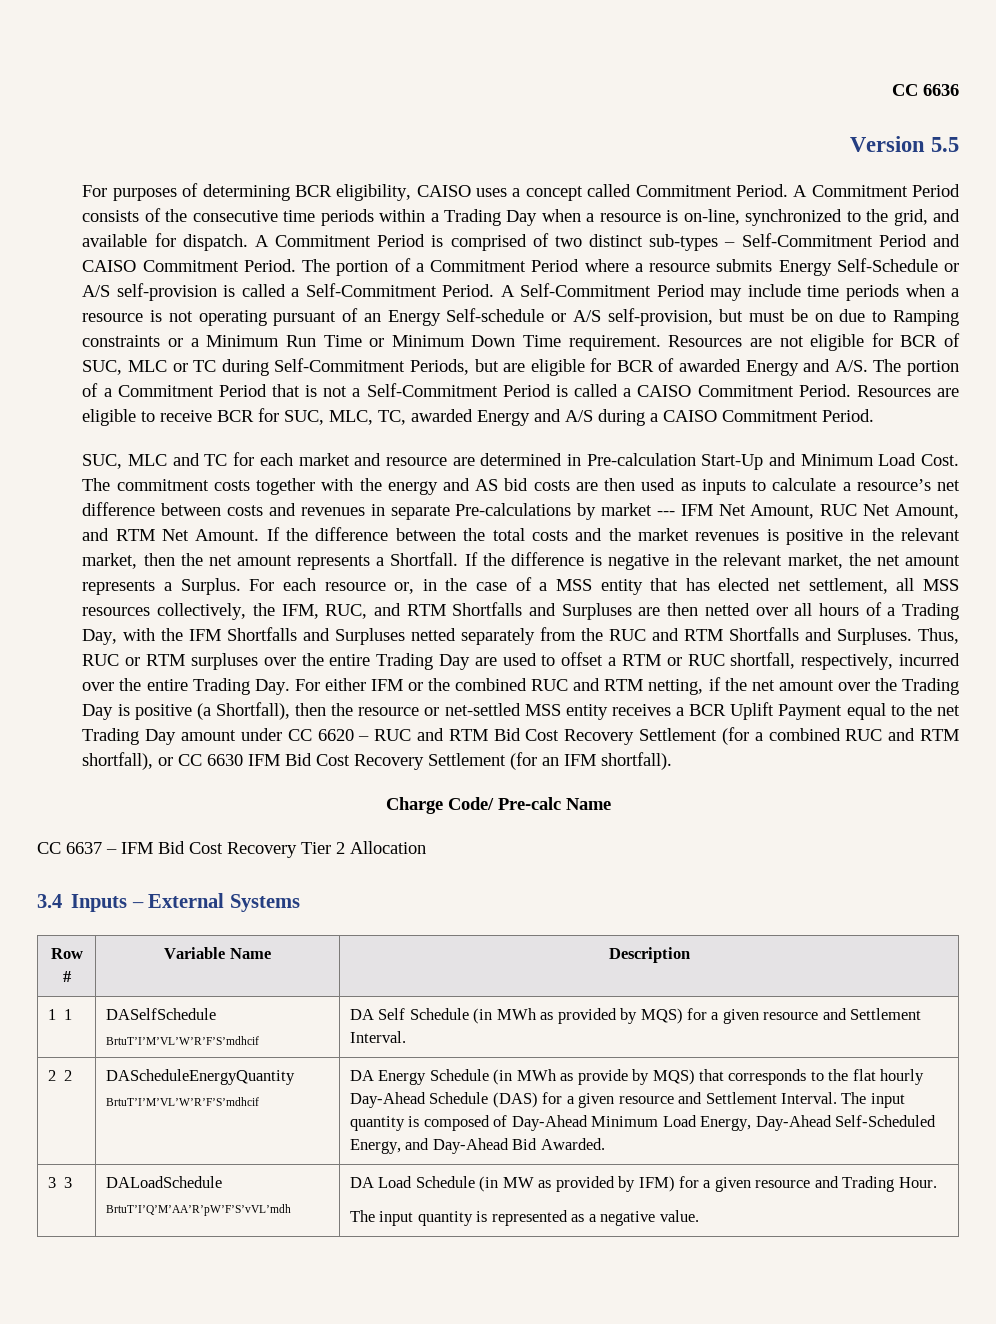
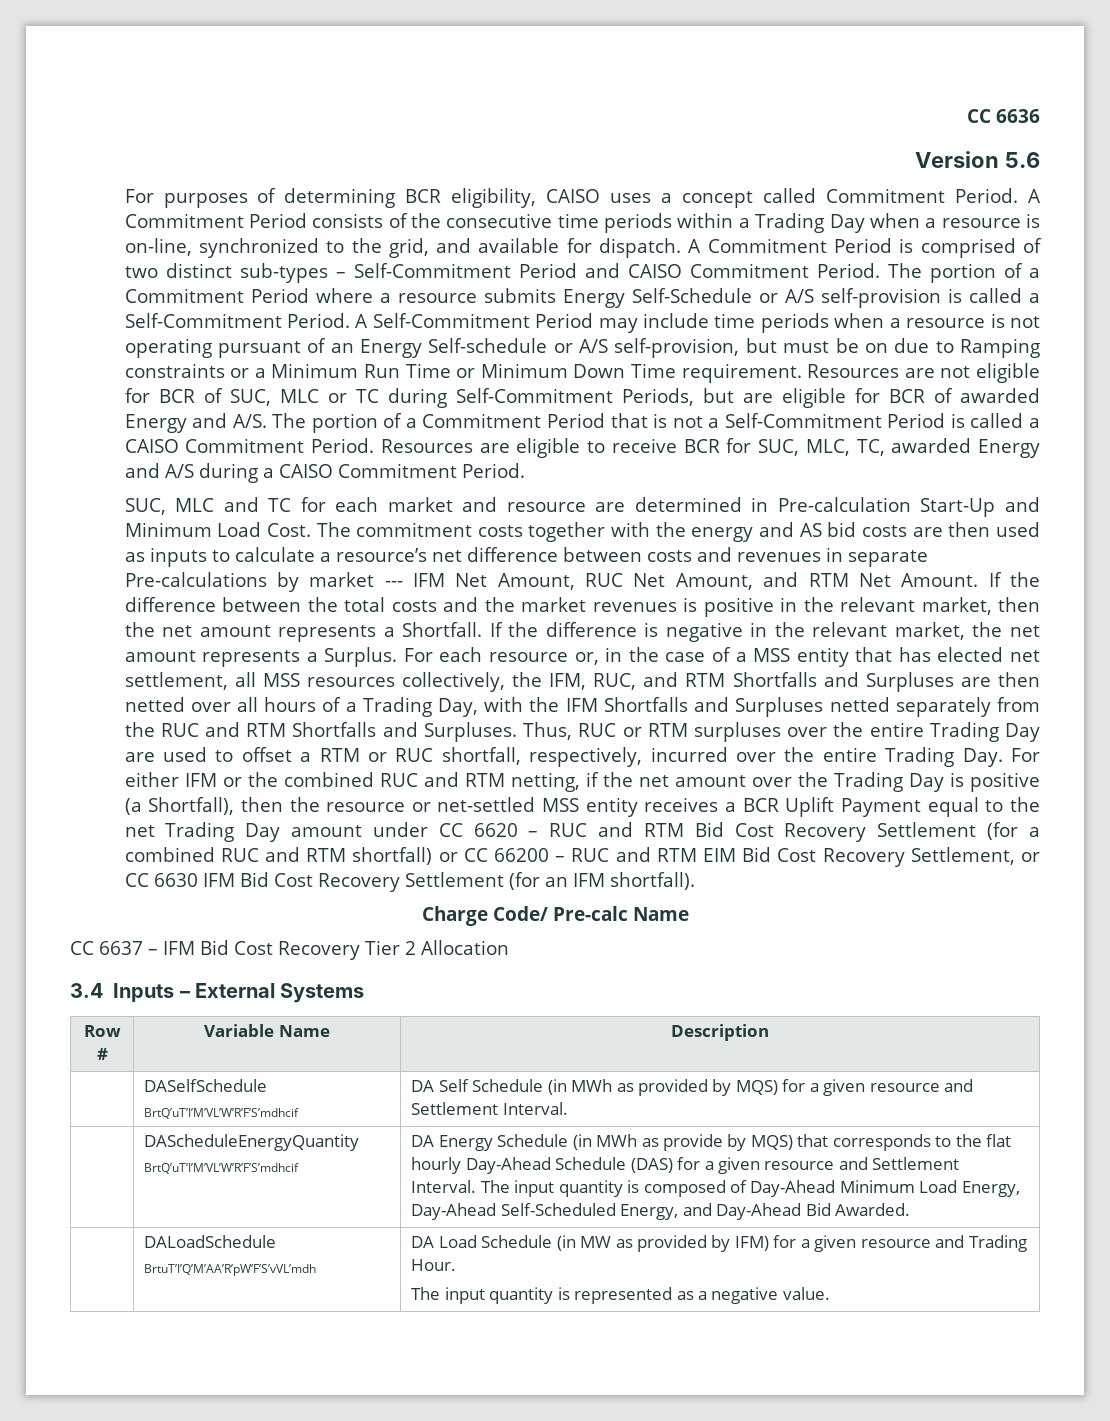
- Version 5.5
+ Version 5.6
- Thus, RUC or RTM surpluses over the entire Trading Day are used to offset a RTM or RUC shortfall, respectively, incurred over the entire Trading Day. For either IFM or the combined RUC and RTM netting, if the net amount over the Trading Day is positive (a Shortfall), then the resource or net-settled MSS entity receives a BCR Uplift Payment equal to the net Trading Day amount under CC 6620 – RUC and RTM Bid Cost Recovery Settlement (for a combined RUC and RTM shortfall), or CC 6630 IFM Bid Cost Recovery Settlement (for an IFM shortfall).
+ Thus, RUC or RTM surpluses over the entire Trading Day are used to offset a RTM or RUC shortfall, respectively, incurred over the entire Trading Day. For either IFM or the combined RUC and RTM netting, if the net amount over the Trading Day is positive (a Shortfall), then the resource or net-settled MSS entity receives a BCR Uplift Payment equal to the net Trading Day amount under CC 6620 – RUC and RTM Bid Cost Recovery Settlement (for a combined RUC and RTM shortfall) or CC 66200 – RUC and RTM EIM Bid Cost Recovery Settlement, or CC 6630 IFM Bid Cost Recovery Settlement (for an IFM shortfall).
- 1 1 | DASelfSchedule BrtuT’I’M’VL’W’R’F’S’mdhcif | DA Self Schedule (in MWh as provided by MQS) for a given resource and Settlement Interval.
+ | DASelfSchedule BrtQ’uT’I’M’VL’W’R’F’S’mdhcif | DA Self Schedule (in MWh as provided by MQS) for a given resource and Settlement Interval.
- 2 2
- DAScheduleEnergyQuantity BrtuT’I’M’VL’W’R’F’S’mdhcif
+ DAScheduleEnergyQuantity BrtQ’uT’I’M’VL’W’R’F’S’mdhcif
- 3 3 | DALoadSchedule BrtuT’I’Q’M’AA’R’pW’F’S’vVL’mdh | DA Load Schedule (in MW as provided by IFM) for a given resource and Trading Hour.
+ | DALoadSchedule BrtuT’I’Q’M’AA’R’pW’F’S’vVL’mdh | DA Load Schedule (in MW as provided by IFM) for a given resource and Trading Hour.

